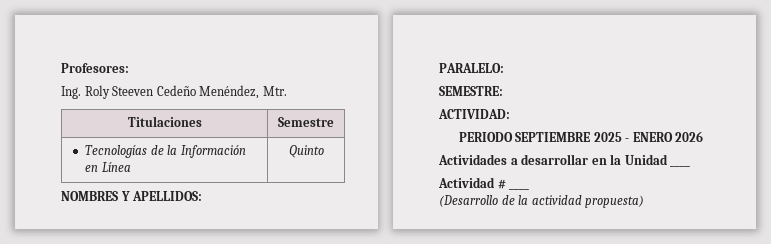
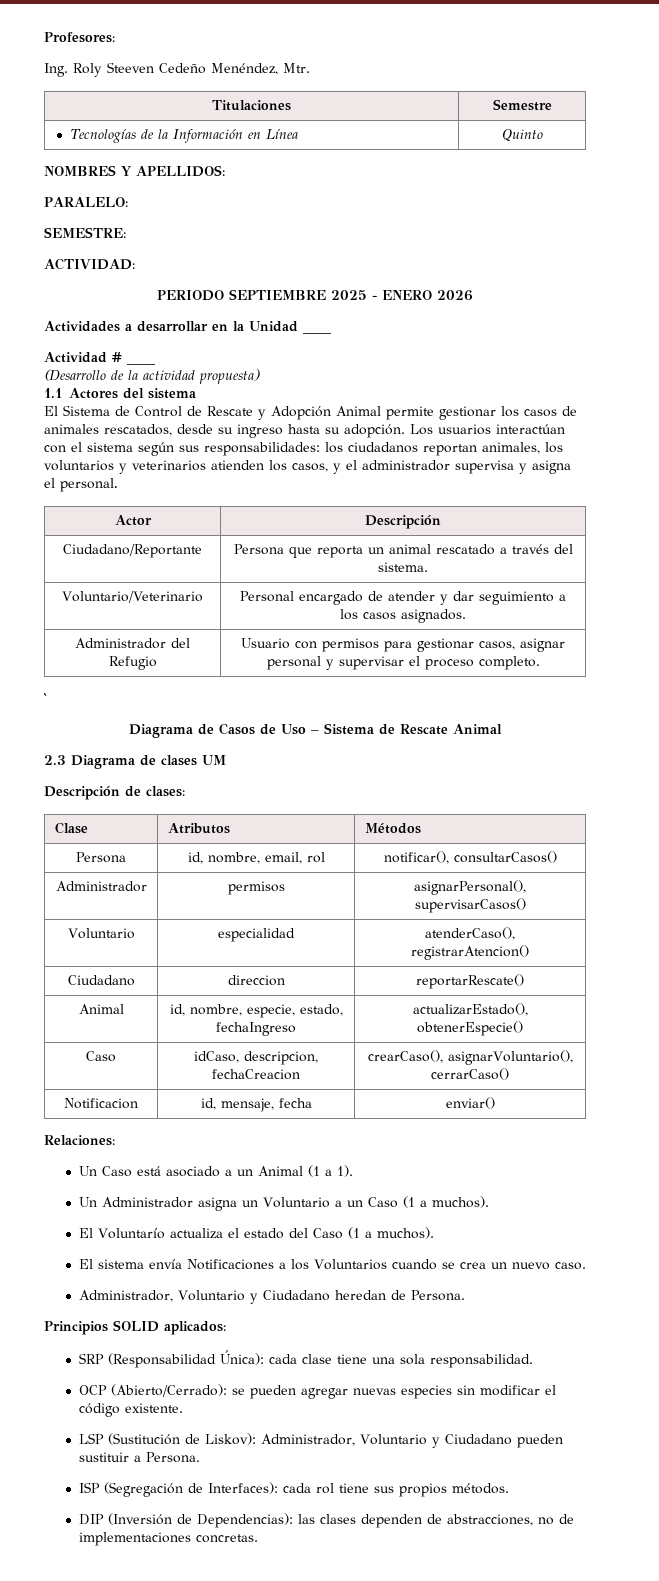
+ 1.1 Actores del sistema
+ El Sistema de Control de Rescate y Adopción Animal permite gestionar los casos de animales rescatados, desde su ingreso hasta su adopción. Los usuarios interactúan con el sistema según sus responsabilidades: los ciudadanos reportan animales, los voluntarios y veterinarios atienden los casos, y el administrador supervisa y asigna el personal.
+ Actor | Descripción
+ Ciudadano/Reportante | Persona que reporta un animal rescatado a través del sistema.
+ Voluntario/Veterinario | Personal encargado de atender y dar seguimiento a los casos asignados.
+ Administrador del Refugio | Usuario con permisos para gestionar casos, asignar personal y supervisar el proceso completo.
+ `
+ Diagrama de Casos de Uso – Sistema de Rescate Animal
+ 2.3 Diagrama de clases UM
+ Descripción de clases:
+ Clase | Atributos | Métodos
+ Persona | id, nombre, email, rol | notificar(), consultarCasos()
+ Administrador | permisos | asignarPersonal(), supervisarCasos()
+ Voluntario | especialidad | atenderCaso(), registrarAtencion()
+ Ciudadano | direccion | reportarRescate()
+ Animal | id, nombre, especie, estado, fechaIngreso | actualizarEstado(), obtenerEspecie()
+ Caso | idCaso, descripcion, fechaCreacion | crearCaso(), asignarVoluntario(), cerrarCaso()
+ Notificacion | id, mensaje, fecha | enviar()
+ Relaciones:
+ Un Caso está asociado a un Animal (1 a 1).
+ Un Administrador asigna un Voluntario a un Caso (1 a muchos).
+ El Voluntarío actualiza el estado del Caso (1 a muchos).
+ El sistema envía Notificaciones a los Voluntarios cuando se crea un nuevo caso.
+ Administrador, Voluntario y Ciudadano heredan de Persona.
+ Principios SOLID aplicados:
+ SRP (Responsabilidad Única): cada clase tiene una sola responsabilidad.
+ OCP (Abierto/Cerrado): se pueden agregar nuevas especies sin modificar el código existente.
+ LSP (Sustitución de Liskov): Administrador, Voluntario y Ciudadano pueden sustituir a Persona.
+ ISP (Segregación de Interfaces): cada rol tiene sus propios métodos.
+ DIP (Inversión de Dependencias): las clases dependen de abstracciones, no de implementaciones concretas.

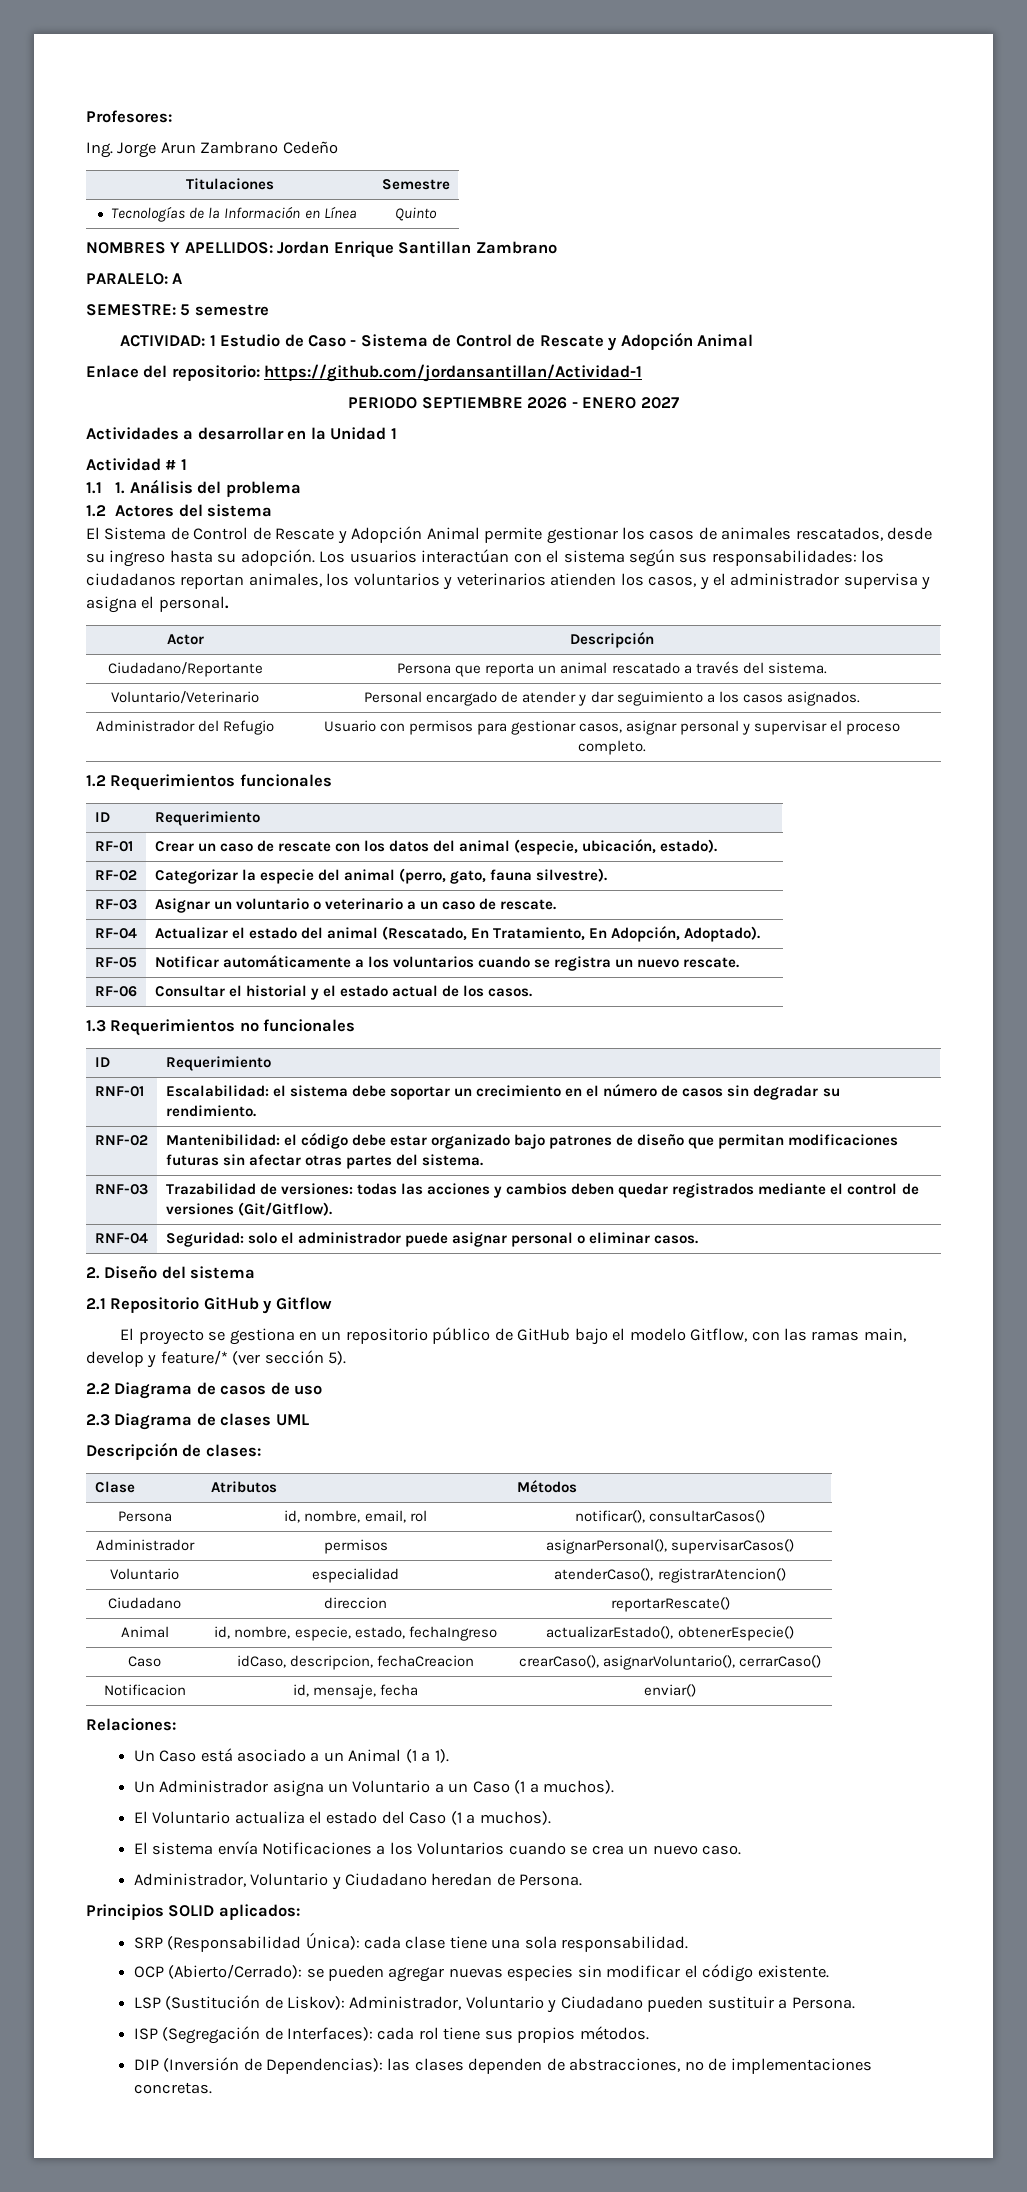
- Ing. Roly Steeven Cedeño Menéndez, Mtr.
+ Ing. Jorge Arun Zambrano Cedeño
- NOMBRES Y APELLIDOS:
+ NOMBRES Y APELLIDOS: Jordan Enrique Santillan Zambrano
- PARALELO:
+ PARALELO: A
- SEMESTRE:
+ SEMESTRE: 5 semestre
- ACTIVIDAD:
+ ACTIVIDAD: 1 Estudio de Caso - Sistema de Control de Rescate y Adopción Animal
+ Enlace del repositorio: https://github.com/jordansantillan/Actividad-1
- PERIODO SEPTIEMBRE 2025 - ENERO 2026
+ PERIODO SEPTIEMBRE 2026 - ENERO 2027
- Actividades a desarrollar en la Unidad ____
+ Actividades a desarrollar en la Unidad 1
- Actividad # ____
- (Desarrollo de la actividad propuesta)
- 1.1 Actores del sistema
+ Actividad # 1
+ 1.1 1. Análisis del problema
+ 1.2 Actores del sistema
- `
- Diagrama de Casos de Uso – Sistema de Rescate Animal
+ 1.2 Requerimientos funcionales
+ ID | Requerimiento
+ RF-01 | Crear un caso de rescate con los datos del animal (especie, ubicación, estado).
+ RF-02 | Categorizar la especie del animal (perro, gato, fauna silvestre).
+ RF-03 | Asignar un voluntario o veterinario a un caso de rescate.
+ RF-04 | Actualizar el estado del animal (Rescatado, En Tratamiento, En Adopción, Adoptado).
+ RF-05 | Notificar automáticamente a los voluntarios cuando se registra un nuevo rescate.
+ RF-06 | Consultar el historial y el estado actual de los casos.
+ 1.3 Requerimientos no funcionales
+ ID | Requerimiento
+ RNF-01 | Escalabilidad: el sistema debe soportar un crecimiento en el número de casos sin degradar su rendimiento.
+ RNF-02 | Mantenibilidad: el código debe estar organizado bajo patrones de diseño que permitan modificaciones futuras sin afectar otras partes del sistema.
+ RNF-03 | Trazabilidad de versiones: todas las acciones y cambios deben quedar registrados mediante el control de versiones (Git/Gitflow).
+ RNF-04 | Seguridad: solo el administrador puede asignar personal o eliminar casos.
+ 2. Diseño del sistema
+ 2.1 Repositorio GitHub y Gitflow
+ El proyecto se gestiona en un repositorio público de GitHub bajo el modelo Gitflow, con las ramas main, develop y feature/* (ver sección 5).
+ 2.2 Diagrama de casos de uso
- 2.3 Diagrama de clases UM
+ 2.3 Diagrama de clases UML
- El Voluntarío actualiza el estado del Caso (1 a muchos).
+ El Voluntario actualiza el estado del Caso (1 a muchos).

